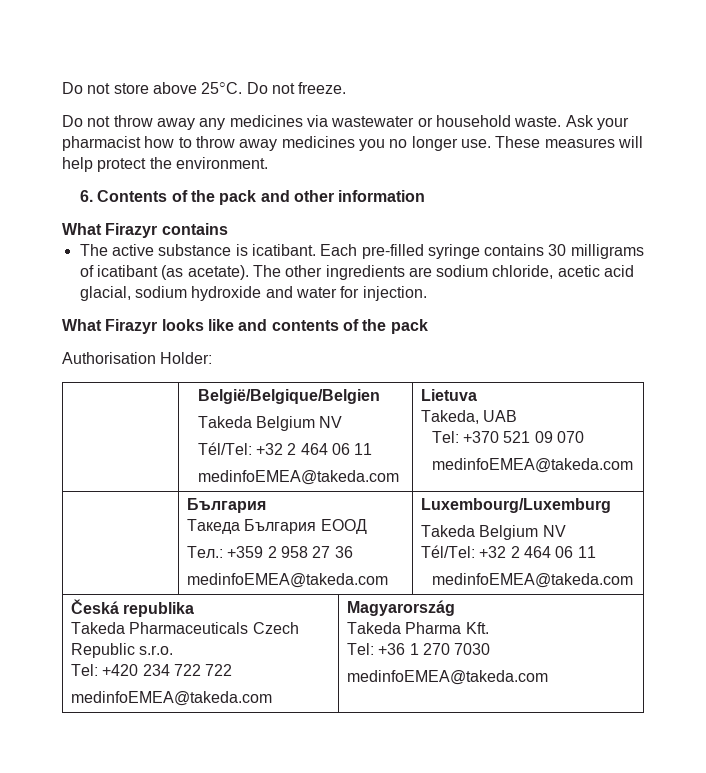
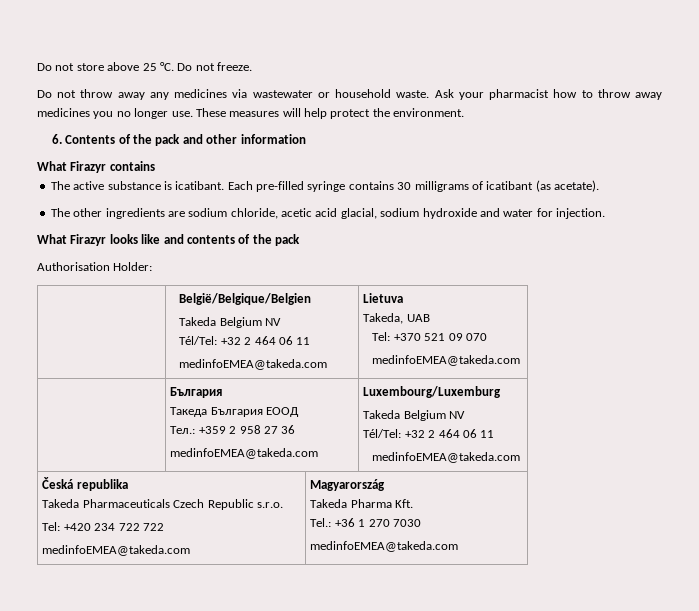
- Do not store above 25○C.
+ Do not store above 25 °C.
- Each pre-filled syringe contains 30 milligrams of icatibant (as acetate). The other ingredients are sodium chloride, acetic acid glacial, sodium hydroxide and water for injection.
+ Each pre-filled syringe contains 30 milligrams of icatibant (as acetate).
+ The other ingredients are sodium chloride, acetic acid glacial, sodium hydroxide and water for injection.
  Česká republika
  Takeda Pharmaceuticals Czech Republic s.r.o.
  Tel: +420 234 722 722
  medinfoEMEA@takeda.com | Magyarország
  Takeda Pharma Kft.
- Tel: +36 1 270 7030
+ Tel.: +36 1 270 7030

